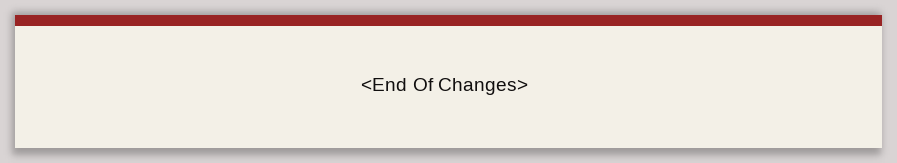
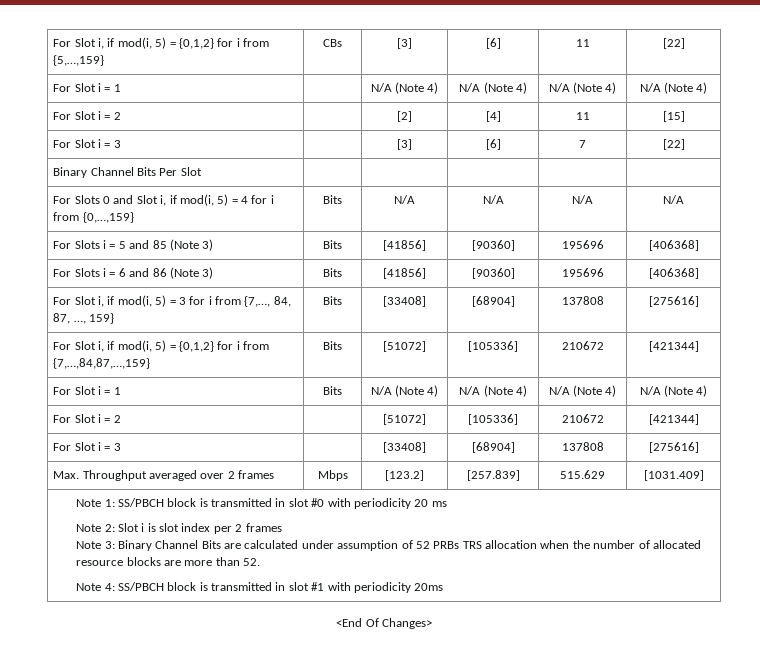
+ For Slot i, if mod(i, 5) = {0,1,2} for i from {5,…,159} | CBs | [3] | [6] | 11 | [22]
+ For Slot i = 1 | | N/A (Note 4) | N/A (Note 4) | N/A (Note 4) | N/A (Note 4)
+ For Slot i = 2 | | [2] | [4] | 11 | [15]
+ For Slot i = 3 | | [3] | [6] | 7 | [22]
+ Binary Channel Bits Per Slot | | | | |
+ For Slots 0 and Slot i, if mod(i, 5) = 4 for i from {0,…,159} | Bits | N/A | N/A | N/A | N/A
+ For Slots i = 5 and 85 (Note 3) | Bits | [41856] | [90360] | 195696 | [406368]
+ For Slots i = 6 and 86 (Note 3) | Bits | [41856] | [90360] | 195696 | [406368]
+ For Slot i, if mod(i, 5) = 3 for i from {7,…, 84, 87, …, 159} | Bits | [33408] | [68904] | 137808 | [275616]
+ For Slot i, if mod(i, 5) = {0,1,2} for i from {7,…,84,87,…,159} | Bits | [51072] | [105336] | 210672 | [421344]
+ For Slot i = 1 | Bits | N/A (Note 4) | N/A (Note 4) | N/A (Note 4) | N/A (Note 4)
+ For Slot i = 2 | | [51072] | [105336] | 210672 | [421344]
+ For Slot i = 3 | | [33408] | [68904] | 137808 | [275616]
+ Max. Throughput averaged over 2 frames | Mbps | [123.2] | [257.839] | 515.629 | [1031.409]
+ Note 1: SS/PBCH block is transmitted in slot #0 with periodicity 20 ms
+ Note 2: Slot i is slot index per 2 frames
+ Note 3: Binary Channel Bits are calculated under assumption of 52 PRBs TRS allocation when the number of allocated resource blocks are more than 52.
+ Note 4: SS/PBCH block is transmitted in slot #1 with periodicity 20ms

